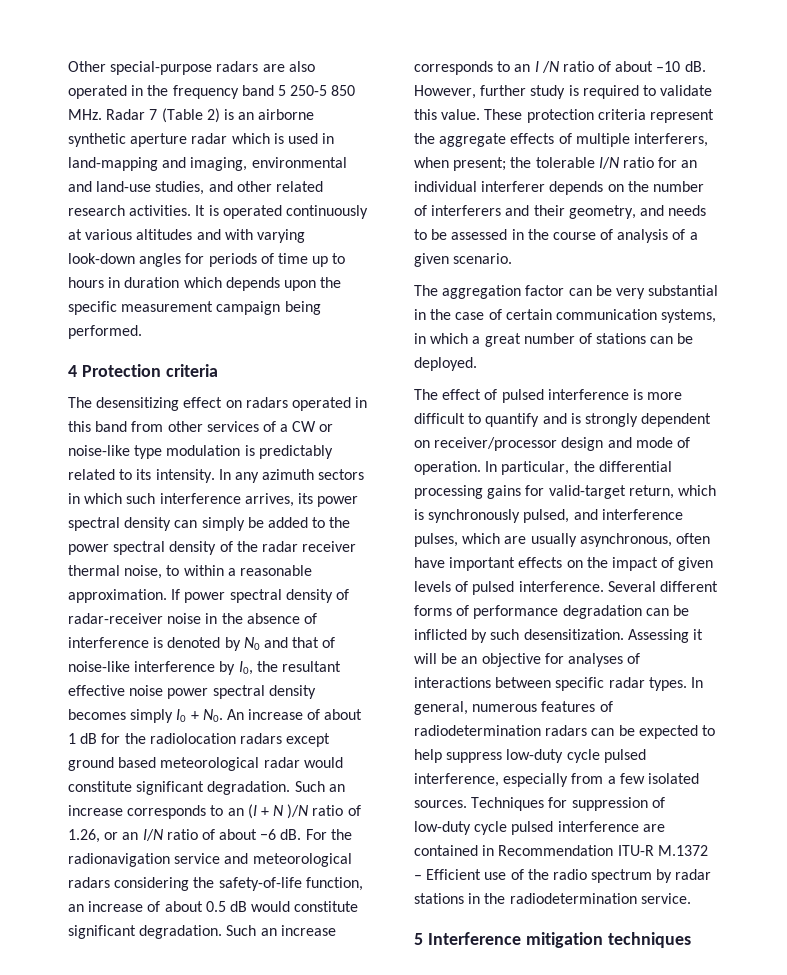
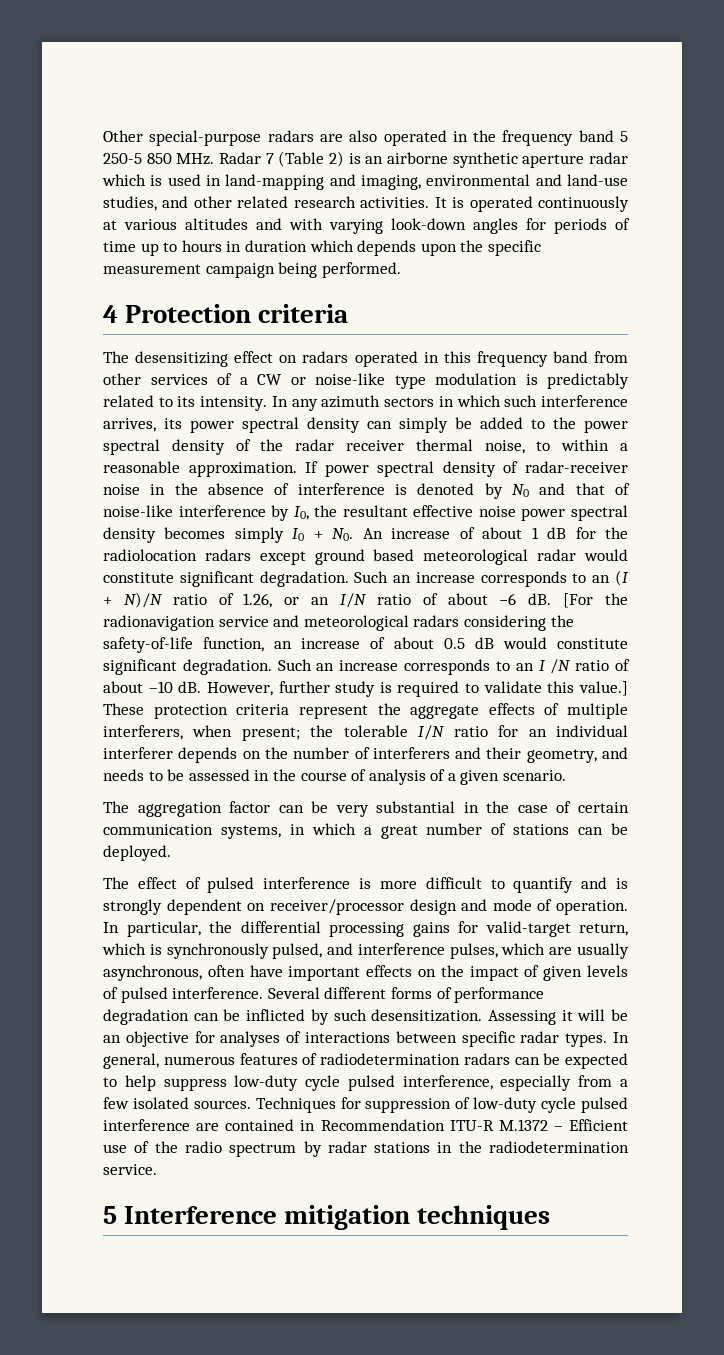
- The desensitizing effect on radars operated in this band from other services of a CW or noise-like type modulation is predictably related to its intensity.
+ The desensitizing effect on radars operated in this frequency band from other services of a CW or noise-like type modulation is predictably related to its intensity.
- Such an increase corresponds to an (I + N )/N ratio of 1.26, or an I/N ratio of about −6 dB.
+ Such an increase corresponds to an (I + N)/N ratio of 1.26, or an I/N ratio of about −6 dB.
- For the radionavigation service and meteorological radars considering the safety-of-life function, an increase of about 0.5 dB would constitute significant degradation.
+ [For the radionavigation service and meteorological radars considering the safety-of-life function, an increase of about 0.5 dB would constitute significant degradation.
- However, further study is required to validate this value.
+ However, further study is required to validate this value.]

